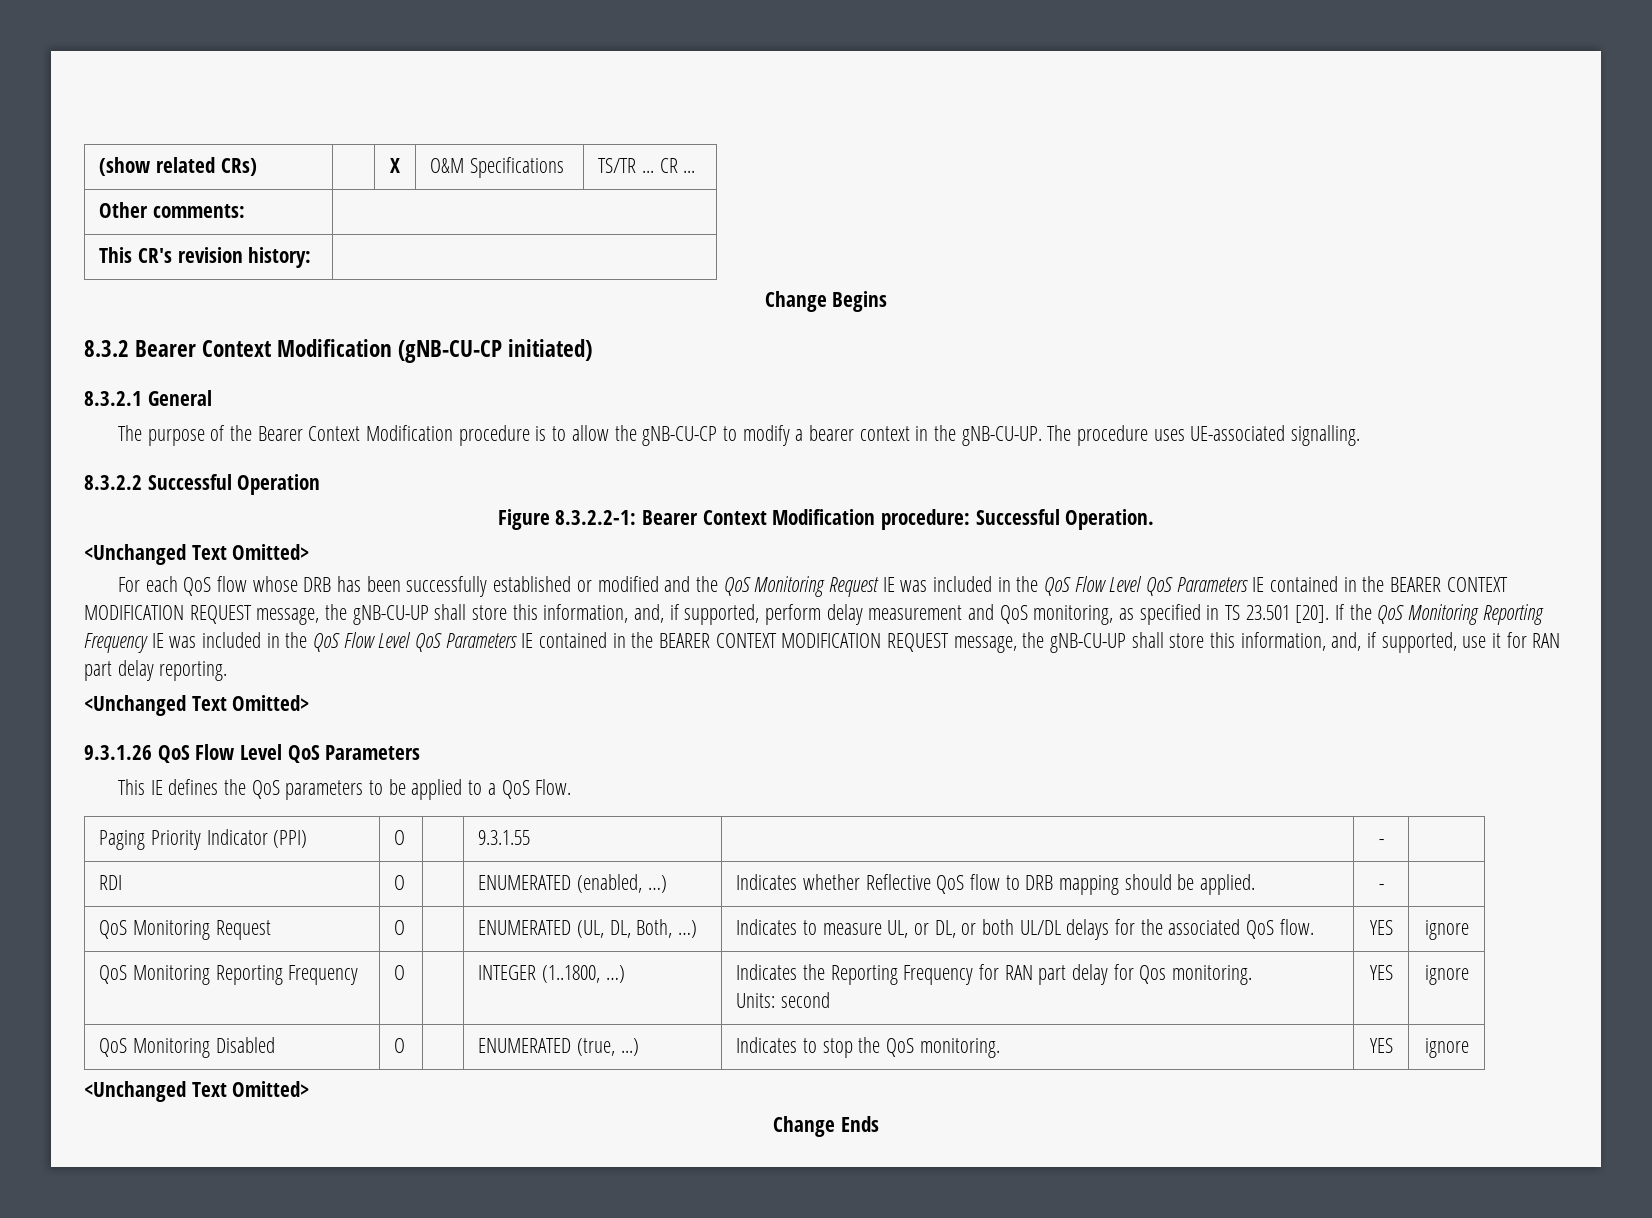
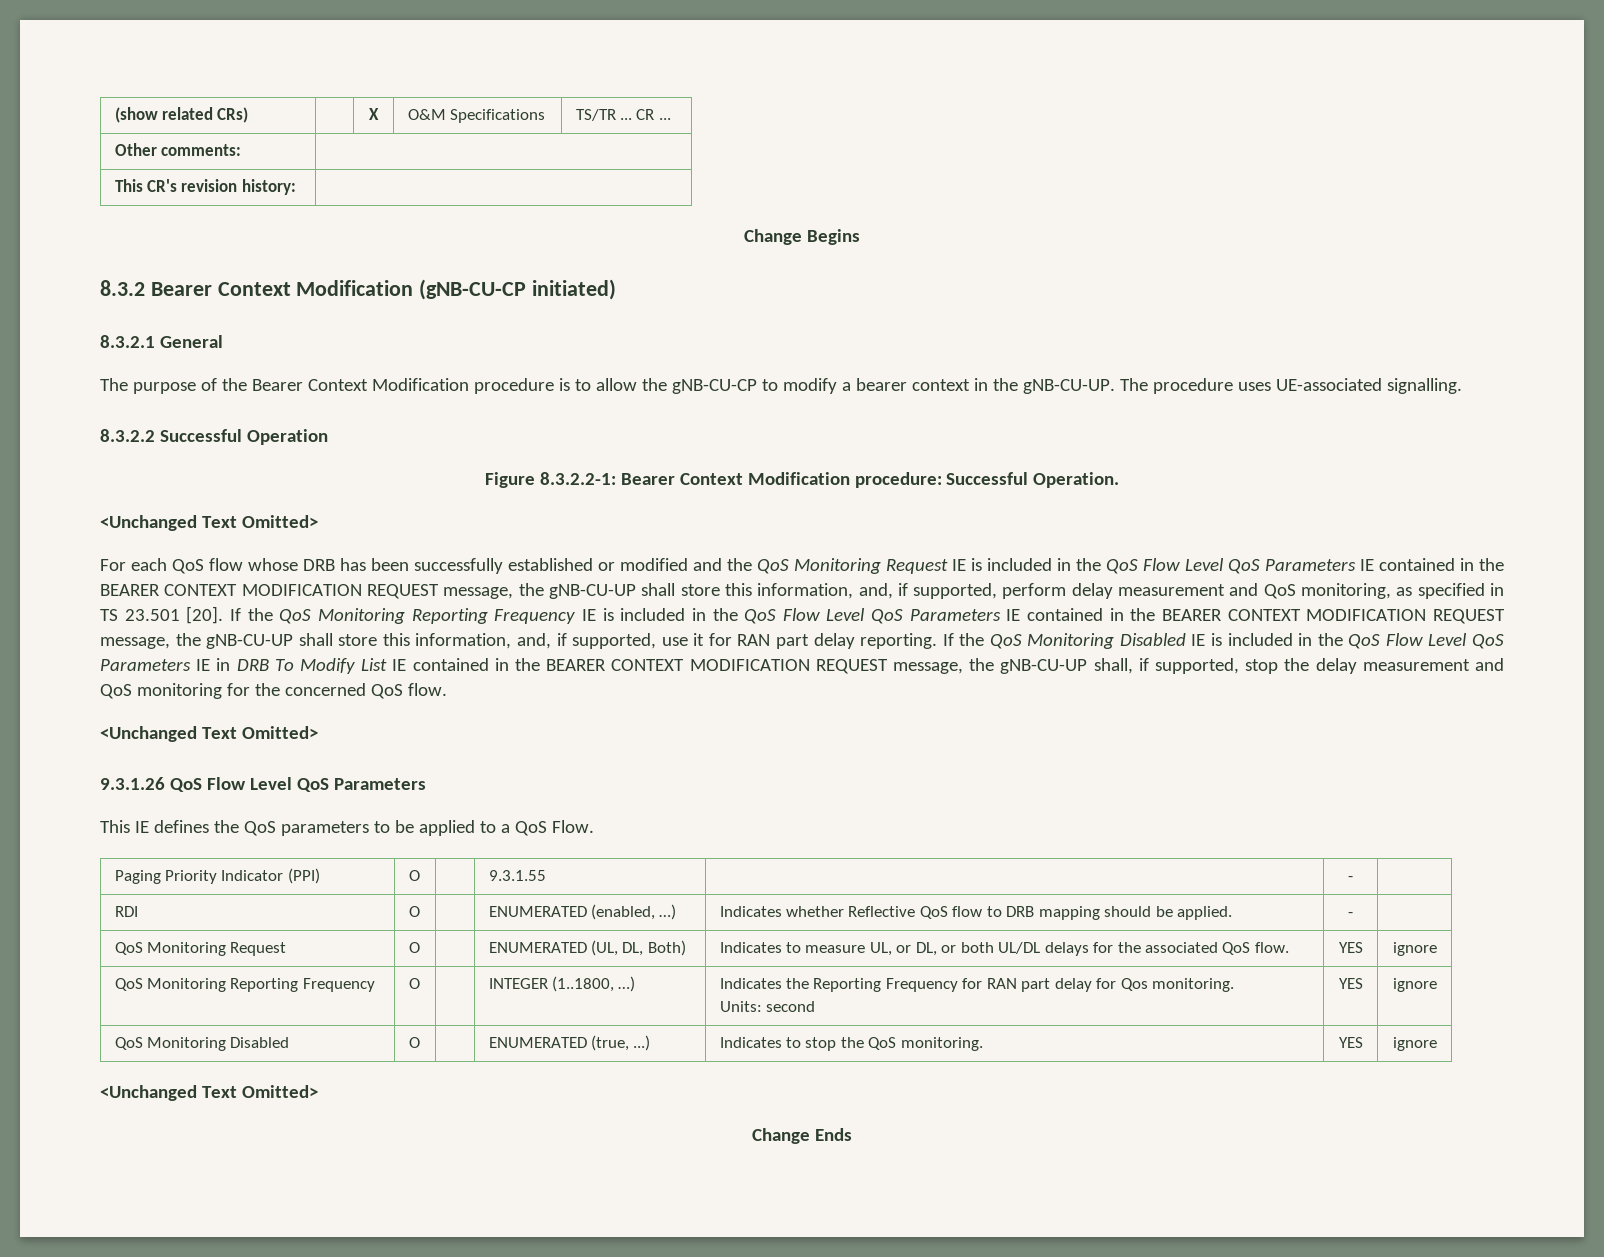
- For each QoS flow whose DRB has been successfully established or modified and the QoS Monitoring Request IE was included in the QoS Flow Level QoS Parameters IE contained in the BEARER CONTEXT MODIFICATION REQUEST message, the gNB-CU-UP shall store this information, and, if supported, perform delay measurement and QoS monitoring, as specified in TS 23.501 [20].
+ For each QoS flow whose DRB has been successfully established or modified and the QoS Monitoring Request IE is included in the QoS Flow Level QoS Parameters IE contained in the BEARER CONTEXT MODIFICATION REQUEST message, the gNB-CU-UP shall store this information, and, if supported, perform delay measurement and QoS monitoring, as specified in TS 23.501 [20].
- If the QoS Monitoring Reporting Frequency IE was included in the QoS Flow Level QoS Parameters IE contained in the BEARER CONTEXT MODIFICATION REQUEST message, the gNB-CU-UP shall store this information, and, if supported, use it for RAN part delay reporting.
+ If the QoS Monitoring Reporting Frequency IE is included in the QoS Flow Level QoS Parameters IE contained in the BEARER CONTEXT MODIFICATION REQUEST message, the gNB-CU-UP shall store this information, and, if supported, use it for RAN part delay reporting. If the QoS Monitoring Disabled IE is included in the QoS Flow Level QoS Parameters IE in DRB To Modify List IE contained in the BEARER CONTEXT MODIFICATION REQUEST message, the gNB-CU-UP shall, if supported, stop the delay measurement and QoS monitoring for the concerned QoS flow.
- QoS Monitoring Request | O | | ENUMERATED (UL, DL, Both, …) | Indicates to measure UL, or DL, or both UL/DL delays for the associated QoS flow. | YES | ignore
+ QoS Monitoring Request | O | | ENUMERATED (UL, DL, Both) | Indicates to measure UL, or DL, or both UL/DL delays for the associated QoS flow. | YES | ignore

